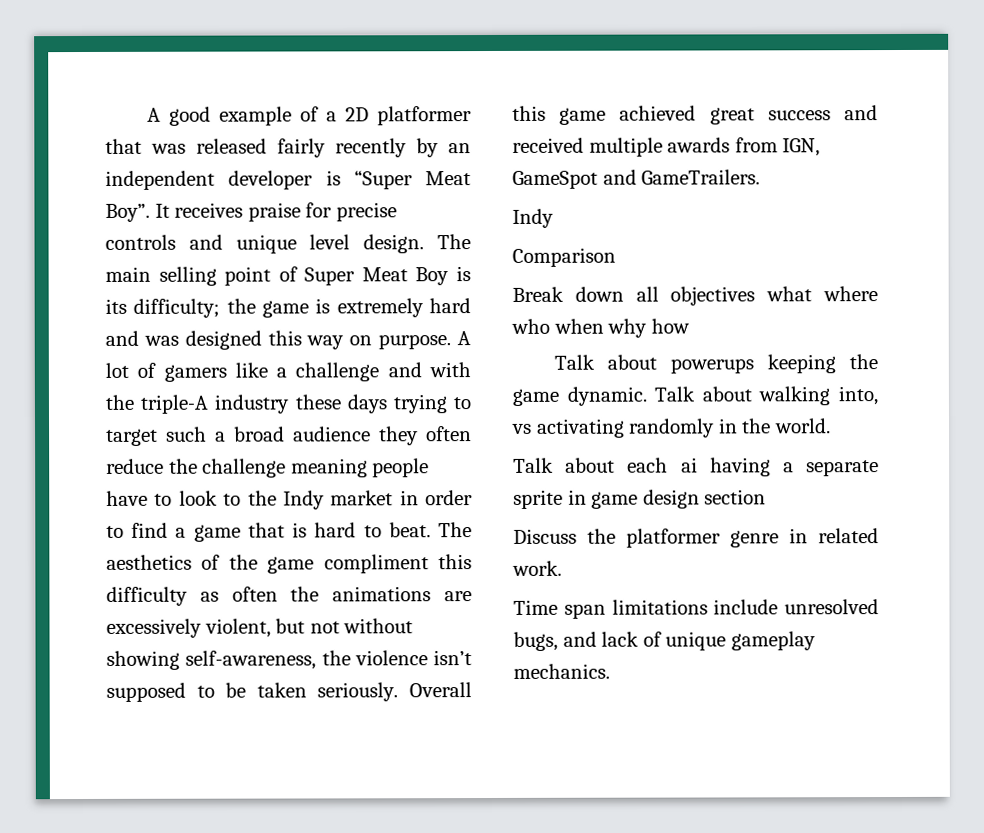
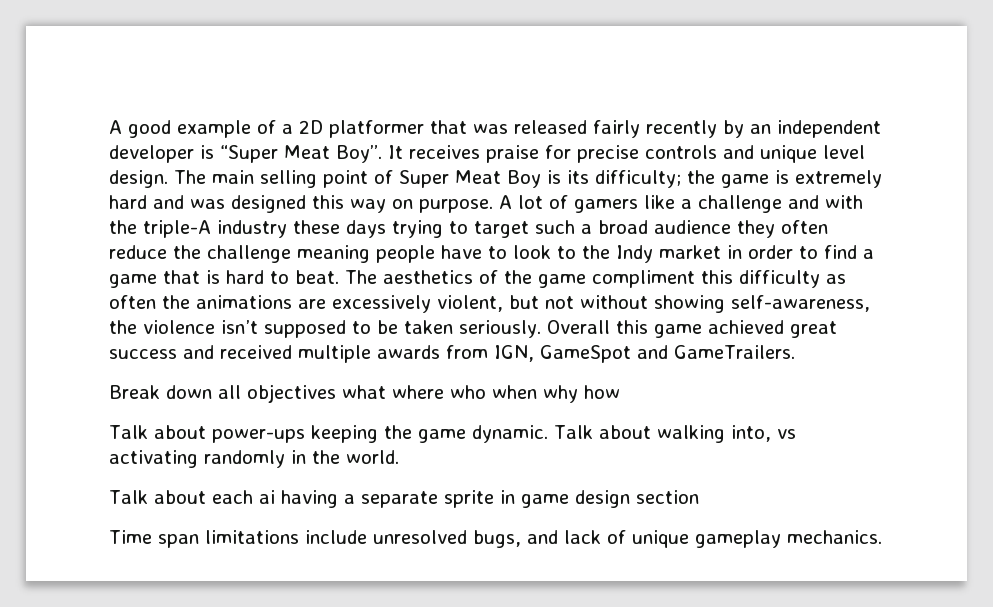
  Overall this game achieved great success and received multiple awards from IGN, GameSpot and GameTrailers.
- Indy
- Comparison
- Talk about powerups keeping the game dynamic.
+ Talk about power-ups keeping the game dynamic.
- Discuss the platformer genre in related work.

